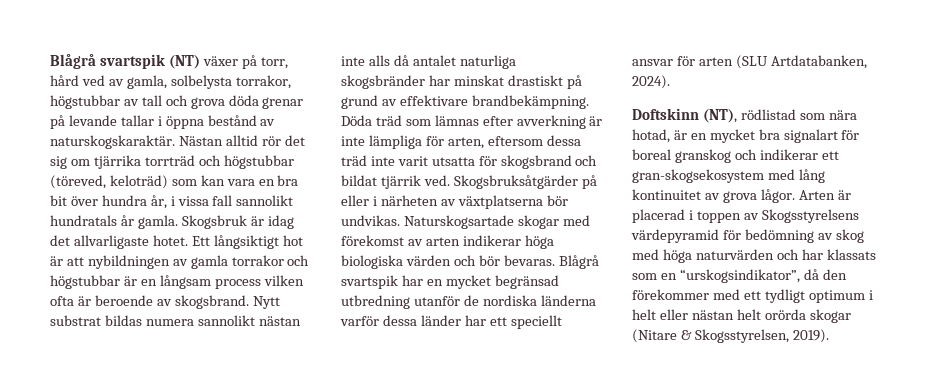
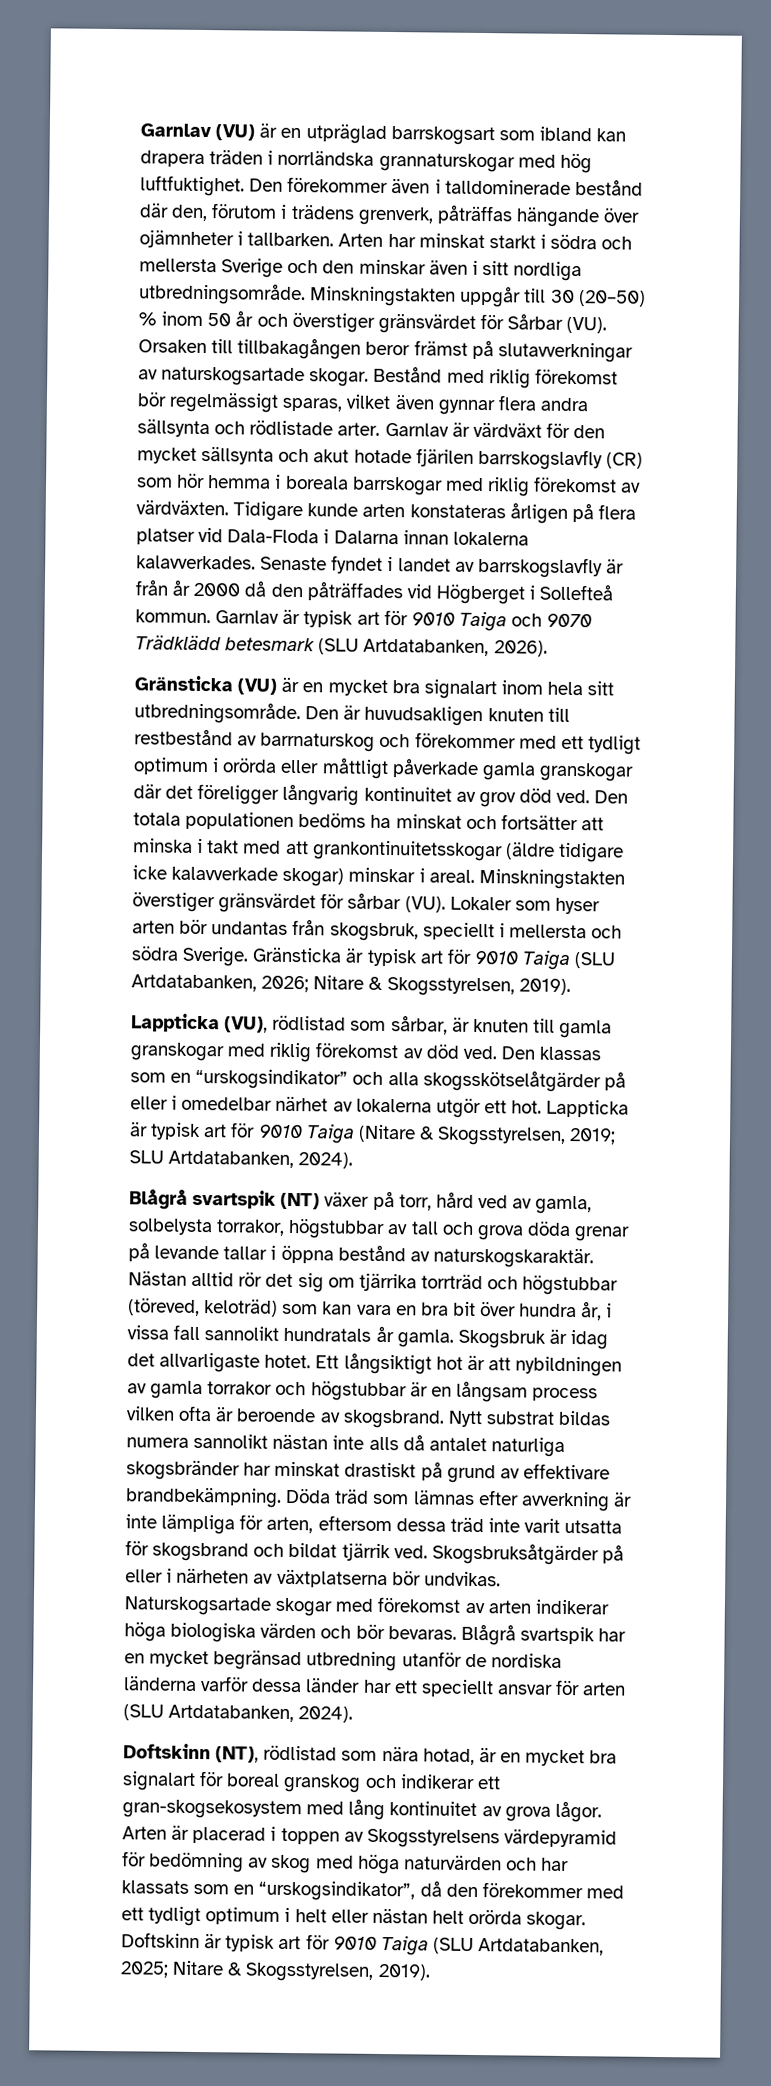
+ Garnlav (VU) är en utpräglad barrskogsart som ibland kan drapera träden i norrländska grannaturskogar med hög luftfuktighet. Den förekommer även i talldominerade bestånd där den, förutom i trädens grenverk, påträffas hängande över ojämnheter i tallbarken. Arten har minskat starkt i södra och mellersta Sverige och den minskar även i sitt nordliga utbredningsområde. Minskningstakten uppgår till 30 (20–50) % inom 50 år och överstiger gränsvärdet för Sårbar (VU). Orsaken till tillbakagången beror främst på slutavverkningar av naturskogsartade skogar. Bestånd med riklig förekomst bör regelmässigt sparas, vilket även gynnar flera andra sällsynta och rödlistade arter. Garnlav är värdväxt för den mycket sällsynta och akut hotade fjärilen barrskogslavfly (CR) som hör hemma i boreala barrskogar med riklig förekomst av värdväxten. Tidigare kunde arten konstateras årligen på flera platser vid Dala-Floda i Dalarna innan lokalerna kalavverkades. Senaste fyndet i landet av barrskogslavfly är från år 2000 då den påträffades vid Högberget i Sollefteå kommun. Garnlav är typisk art för 9010 Taiga och 9070 Trädklädd betesmark (SLU Artdatabanken, 2026).
+ Gränsticka (VU) är en mycket bra signalart inom hela sitt utbredningsområde. Den är huvudsakligen knuten till restbestånd av barrnaturskog och förekommer med ett tydligt optimum i orörda eller måttligt påverkade gamla granskogar där det föreligger långvarig kontinuitet av grov död ved. Den totala populationen bedöms ha minskat och fortsätter att minska i takt med att grankontinuitetsskogar (äldre tidigare icke kalavverkade skogar) minskar i areal. Minskningstakten överstiger gränsvärdet för sårbar (VU). Lokaler som hyser arten bör undantas från skogsbruk, speciellt i mellersta och södra Sverige. Gränsticka är typisk art för 9010 Taiga (SLU Artdatabanken, 2026; Nitare & Skogsstyrelsen, 2019).
+ Lappticka (VU), rödlistad som sårbar, är knuten till gamla granskogar med riklig förekomst av död ved. Den klassas som en “urskogsindikator” och alla skogsskötselåtgärder på eller i omedelbar närhet av lokalerna utgör ett hot. Lappticka är typisk art för 9010 Taiga (Nitare & Skogsstyrelsen, 2019; SLU Artdatabanken, 2024).
- Arten är placerad i toppen av Skogsstyrelsens värdepyramid för bedömning av skog med höga naturvärden och har klassats som en “urskogsindikator”, då den förekommer med ett tydligt optimum i helt eller nästan helt orörda skogar (Nitare & Skogsstyrelsen, 2019).
+ Arten är placerad i toppen av Skogsstyrelsens värdepyramid för bedömning av skog med höga naturvärden och har klassats som en “urskogsindikator”, då den förekommer med ett tydligt optimum i helt eller nästan helt orörda skogar. Doftskinn är typisk art för 9010 Taiga (SLU Artdatabanken, 2025; Nitare & Skogsstyrelsen, 2019).

